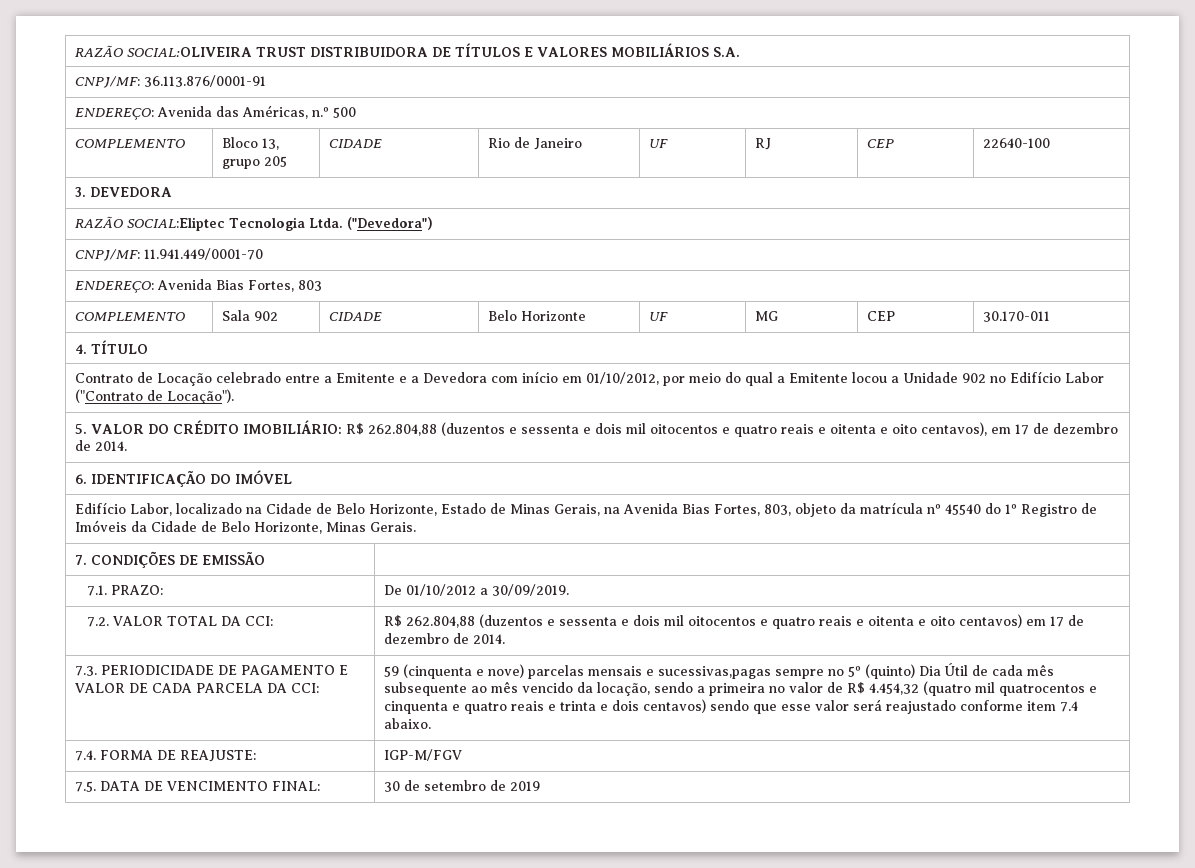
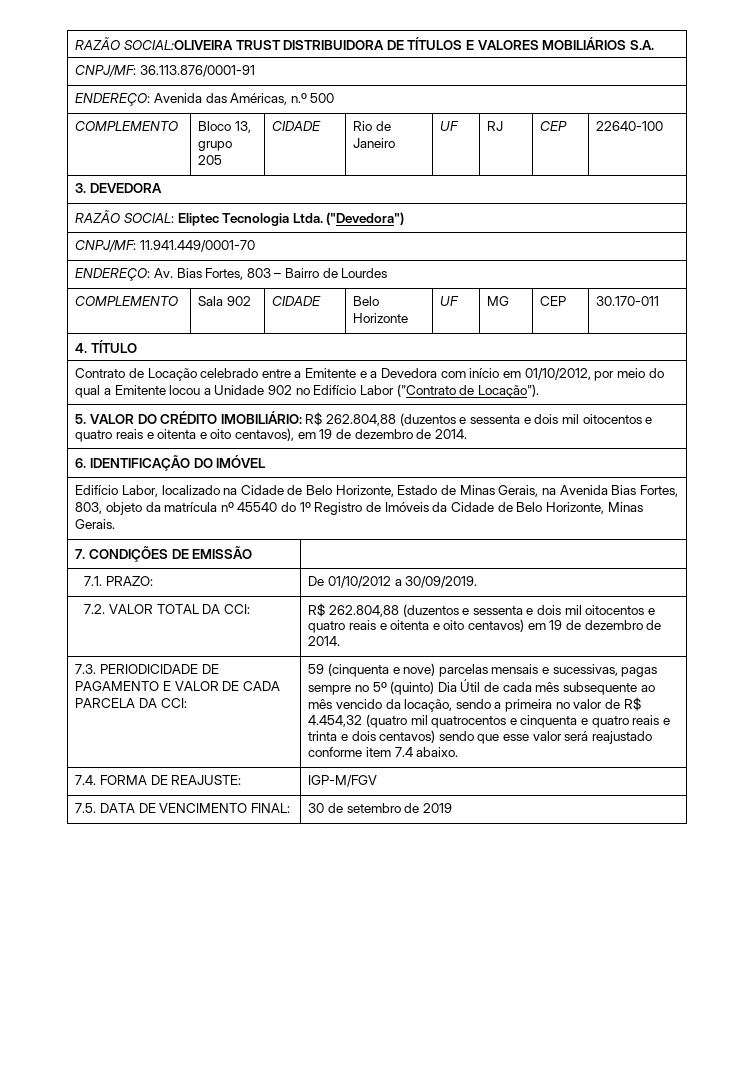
- RAZÃO SOCIAL:Eliptec Tecnologia Ltda. ("Devedora")
+ RAZÃO SOCIAL: Eliptec Tecnologia Ltda. ("Devedora")
- ENDEREÇO: Avenida Bias Fortes, 803
+ ENDEREÇO: Av. Bias Fortes, 803 – Bairro de Lourdes
- 5. VALOR DO CRÉDITO IMOBILIÁRIO: R$ 262.804,88 (duzentos e sessenta e dois mil oitocentos e quatro reais e oitenta e oito centavos), em 17 de dezembro de 2014.
+ 5. VALOR DO CRÉDITO IMOBILIÁRIO: R$ 262.804,88 (duzentos e sessenta e dois mil oitocentos e quatro reais e oitenta e oito centavos), em 19 de dezembro de 2014.
- 7.2. VALOR TOTAL DA CCI: | R$ 262.804,88 (duzentos e sessenta e dois mil oitocentos e quatro reais e oitenta e oito centavos) em 17 de dezembro de 2014.
+ 7.2. VALOR TOTAL DA CCI: | R$ 262.804,88 (duzentos e sessenta e dois mil oitocentos e quatro reais e oitenta e oito centavos) em 19 de dezembro de 2014.
- 59 (cinquenta e nove) parcelas mensais e sucessivas,pagas sempre no 5º (quinto) Dia Útil de cada mês subsequente ao mês vencido da locação, sendo a primeira no valor de R$ 4.454,32 (quatro mil quatrocentos e cinquenta e quatro reais e trinta e dois centavos) sendo que esse valor será reajustado conforme item 7.4 abaixo.
+ 59 (cinquenta e nove) parcelas mensais e sucessivas, pagas sempre no 5º (quinto) Dia Útil de cada mês subsequente ao mês vencido da locação, sendo a primeira no valor de R$ 4.454,32 (quatro mil quatrocentos e cinquenta e quatro reais e trinta e dois centavos) sendo que esse valor será reajustado conforme item 7.4 abaixo.

